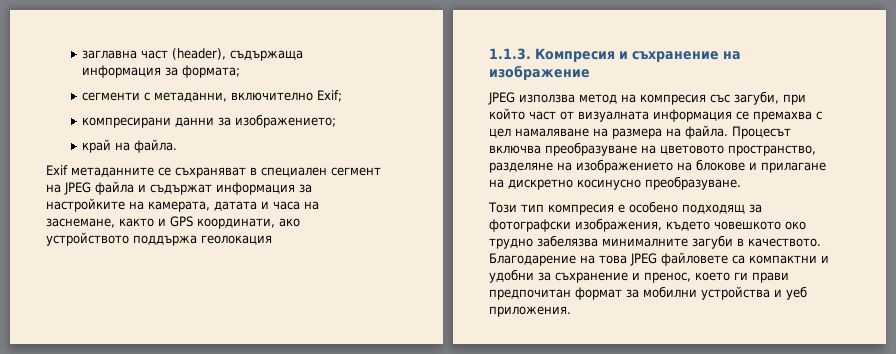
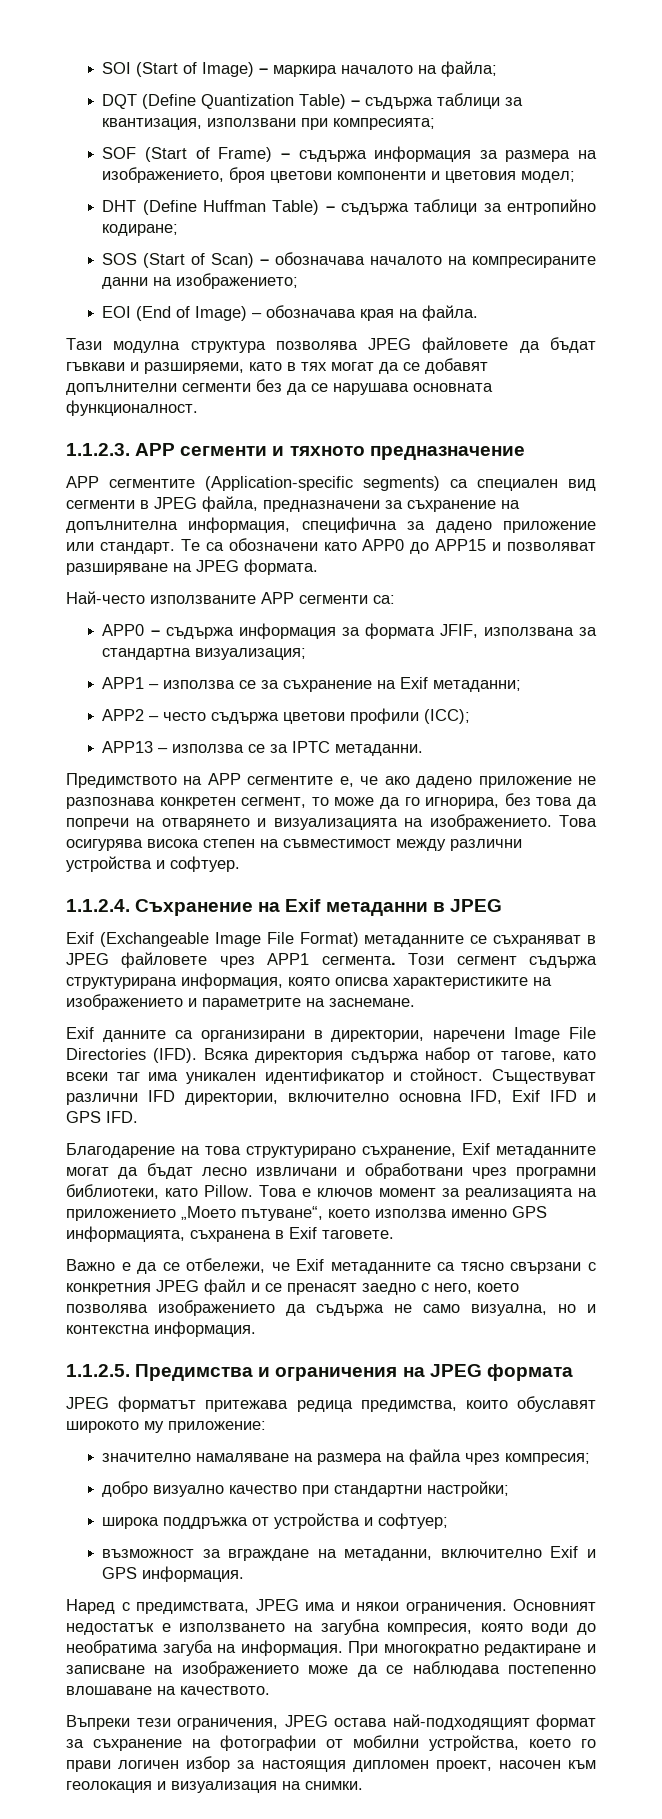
- заглавна част (header), съдържаща информация за формата;
- сегменти с метаданни, включително Exif;
- компресирани данни за изображението;
- край на файла.
- Exif метаданните се съхраняват в специален сегмент на JPEG файла и съдържат информация за настройките на камерата, датата и часа на заснемане, както и GPS координати, ако устройството поддържа геолокация
- 1.1.3. Компресия и съхранение на изображение
- JPEG използва метод на компресия със загуби, при който част от визуалната информация се премахва с цел намаляване на размера на файла. Процесът включва преобразуване на цветовото пространство, разделяне на изображението на блокове и прилагане на дискретно косинусно преобразуване.
- Този тип компресия е особено подходящ за фотографски изображения, където човешкото око трудно забелязва минималните загуби в качеството. Благодарение на това JPEG файловете са компактни и удобни за съхранение и пренос, което ги прави предпочитан формат за мобилни устройства и уеб приложения.
+ SOI (Start of Image) – маркира началото на файла;
+ DQT (Define Quantization Table) – съдържа таблици за квантизация, използвани при компресията;
+ SOF (Start of Frame) – съдържа информация за размера на изображението, броя цветови компоненти и цветовия модел;
+ DHT (Define Huffman Table) – съдържа таблици за ентропийно кодиране;
+ SOS (Start of Scan) – обозначава началото на компресираните данни на изображението;
+ EOI (End of Image) – обозначава края на файла.
+ Тази модулна структура позволява JPEG файловете да бъдат гъвкави и разширяеми, като в тях могат да се добавят допълнителни сегменти без да се нарушава основната функционалност.
+ 1.1.2.3. APP сегменти и тяхното предназначение
+ APP сегментите (Application-specific segments) са специален вид сегменти в JPEG файла, предназначени за съхранение на допълнителна информация, специфична за дадено приложение или стандарт. Те са обозначени като APP0 до APP15 и позволяват разширяване на JPEG формата.
+ Най-често използваните APP сегменти са:
+ APP0 – съдържа информация за формата JFIF, използвана за стандартна визуализация;
+ APP1 – използва се за съхранение на Exif метаданни;
+ APP2 – често съдържа цветови профили (ICC);
+ APP13 – използва се за IPTC метаданни.
+ Предимството на APP сегментите е, че ако дадено приложение не разпознава конкретен сегмент, то може да го игнорира, без това да попречи на отварянето и визуализацията на изображението. Това осигурява висока степен на съвместимост между различни устройства и софтуер.
+ 1.1.2.4. Съхранение на Exif метаданни в JPEG
+ Exif (Exchangeable Image File Format) метаданните се съхраняват в JPEG файловете чрез APP1 сегмента. Този сегмент съдържа структурирана информация, която описва характеристиките на изображението и параметрите на заснемане.
+ Exif данните са организирани в директории, наречени Image File Directories (IFD). Всяка директория съдържа набор от тагове, като всеки таг има уникален идентификатор и стойност. Съществуват различни IFD директории, включително основна IFD, Exif IFD и GPS IFD.
+ Благодарение на това структурирано съхранение, Exif метаданните могат да бъдат лесно извличани и обработвани чрез програмни библиотеки, като Pillow. Това е ключов момент за реализацията на приложението „Моето пътуване“, което използва именно GPS информацията, съхранена в Exif таговете.
+ Важно е да се отбележи, че Exif метаданните са тясно свързани с конкретния JPEG файл и се пренасят заедно с него, което позволява изображението да съдържа не само визуална, но и контекстна информация.
+ 1.1.2.5. Предимства и ограничения на JPEG формата
+ JPEG форматът притежава редица предимства, които обуславят широкото му приложение:
+ значително намаляване на размера на файла чрез компресия;
+ добро визуално качество при стандартни настройки;
+ широка поддръжка от устройства и софтуер;
+ възможност за вграждане на метаданни, включително Exif и GPS информация.
+ Наред с предимствата, JPEG има и някои ограничения. Основният недостатък е използването на загубна компресия, която води до необратима загуба на информация. При многократно редактиране и записване на изображението може да се наблюдава постепенно влошаване на качеството.
+ Въпреки тези ограничения, JPEG остава най-подходящият формат за съхранение на фотографии от мобилни устройства, което го прави логичен избор за настоящия дипломен проект, насочен към геолокация и визуализация на снимки.

